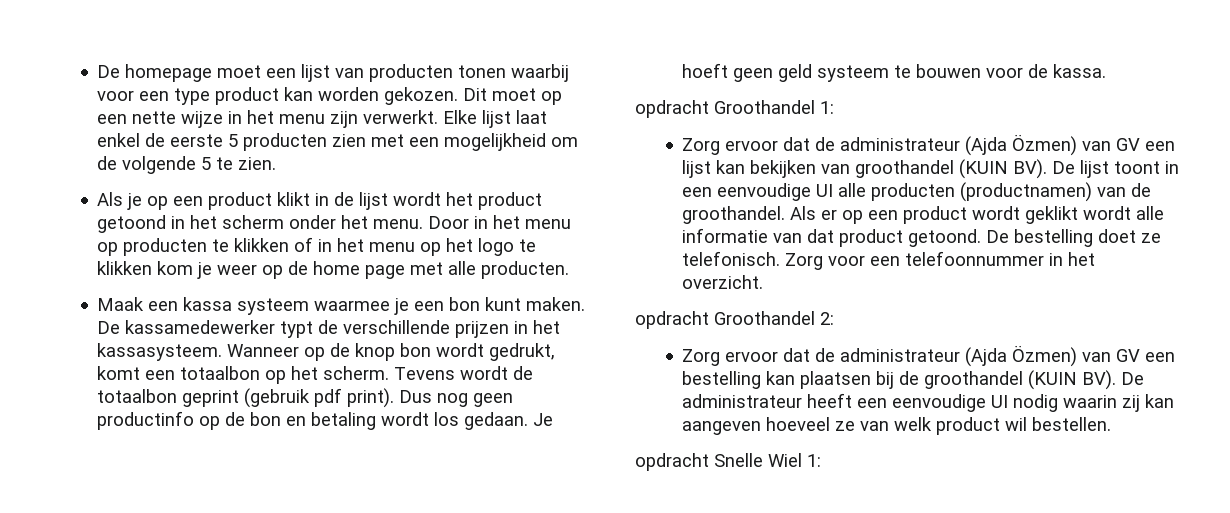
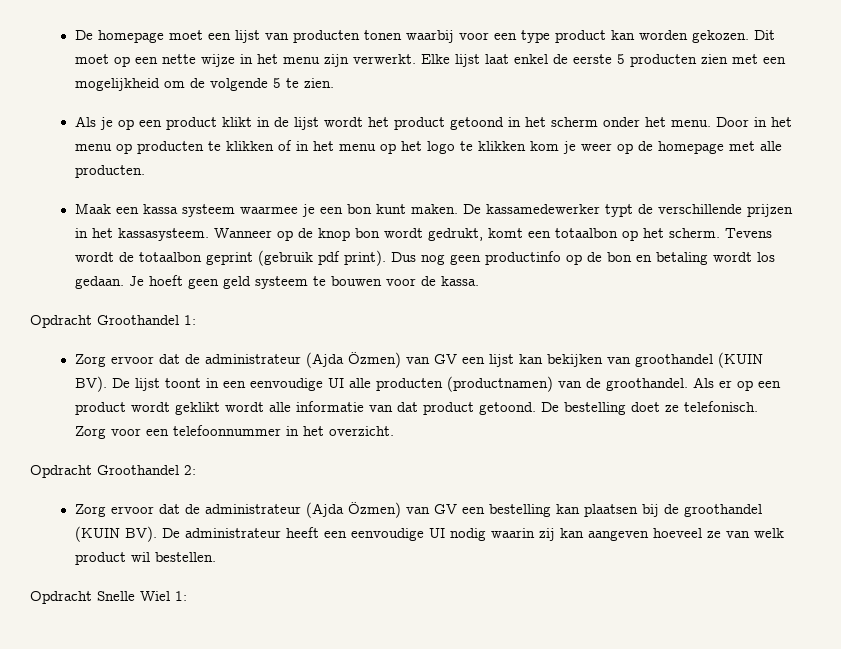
- Door in het menu op producten te klikken of in het menu op het logo te klikken kom je weer op de home page met alle producten.
+ Door in het menu op producten te klikken of in het menu op het logo te klikken kom je weer op de homepage met alle producten.
- opdracht Groothandel 1:
+ Opdracht Groothandel 1:
- opdracht Groothandel 2:
+ Opdracht Groothandel 2:
- opdracht Snelle Wiel 1:
+ Opdracht Snelle Wiel 1:

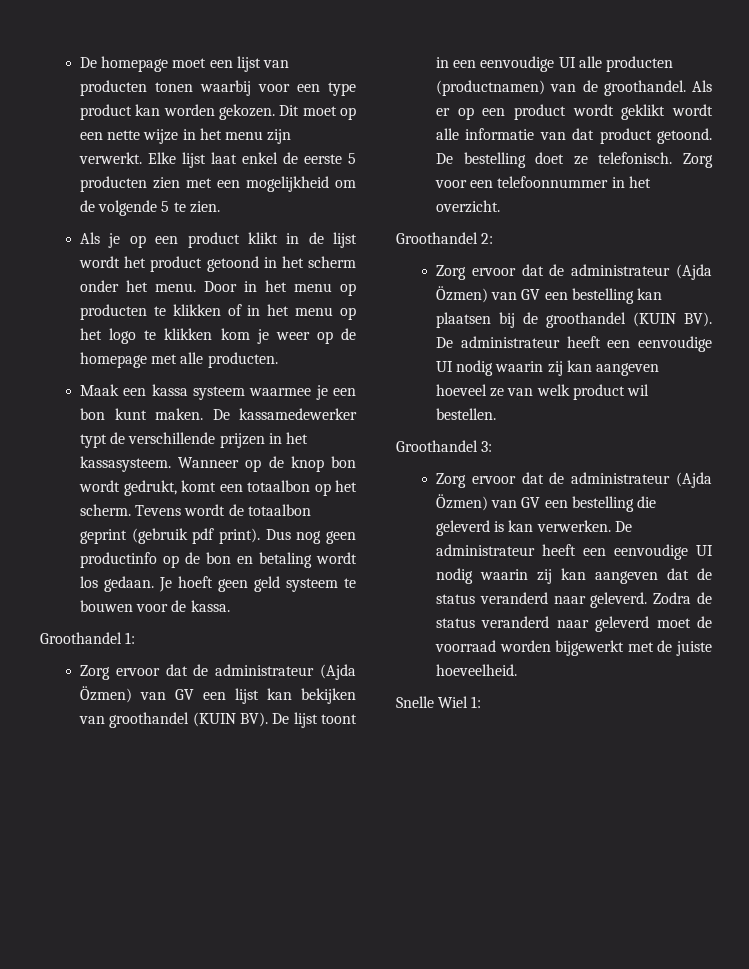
- Opdracht Groothandel 1:
+ Groothandel 1:
- Opdracht Groothandel 2:
+ Groothandel 2:
- Opdracht Snelle Wiel 1:
+ Groothandel 3:
+ Zorg ervoor dat de administrateur (Ajda Özmen) van GV een bestelling die geleverd is kan verwerken. De administrateur heeft een eenvoudige UI nodig waarin zij kan aangeven dat de status veranderd naar geleverd. Zodra de status veranderd naar geleverd moet de voorraad worden bijgewerkt met de juiste hoeveelheid.
+ Snelle Wiel 1:

